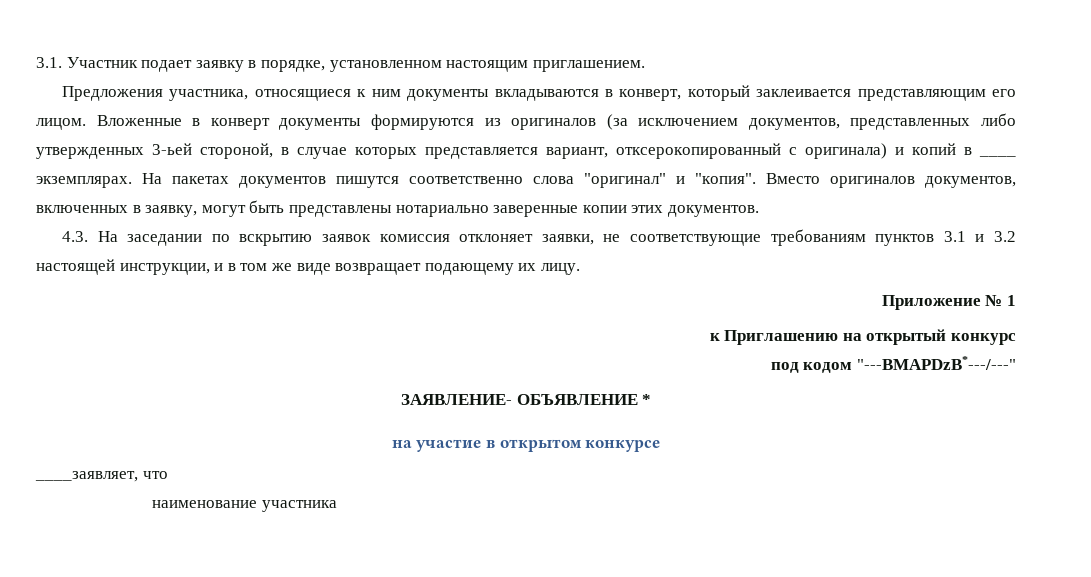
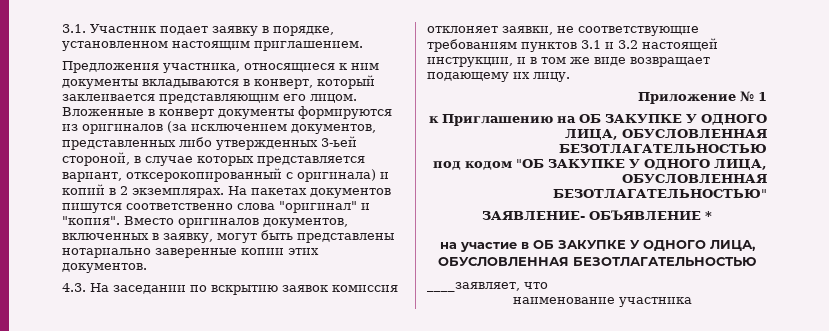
- Вложенные в конверт документы формируются из оригиналов (за исключением документов, представленных либо утвержденных 3-ьей стороной, в случае которых представляется вариант, отксерокопированный с оригинала) и копий в ____ экземплярах.
+ Вложенные в конверт документы формируются из оригиналов (за исключением документов, представленных либо утвержденных 3-ьей стороной, в случае которых представляется вариант, отксерокопированный с оригинала) и копий в 2 экземплярах.
- к Приглашению на открытый конкурс
- под кодом "---BMAPDzB*---/---"
+ к Приглашению на ОБ ЗАКУПКE У ОДНОГО ЛИЦА, ОБУСЛОВЛЕННАЯ БЕЗОТЛАГАТЕЛЬНОСТЬЮ
+ под кодом "ОБ ЗАКУПКE У ОДНОГО ЛИЦА, ОБУСЛОВЛЕННАЯ БЕЗОТЛАГАТЕЛЬНОСТЬЮ"
- на участие в открытом конкурсе
+ на участие в ОБ ЗАКУПКE У ОДНОГО ЛИЦА, ОБУСЛОВЛЕННАЯ БЕЗОТЛАГАТЕЛЬНОСТЬЮ

